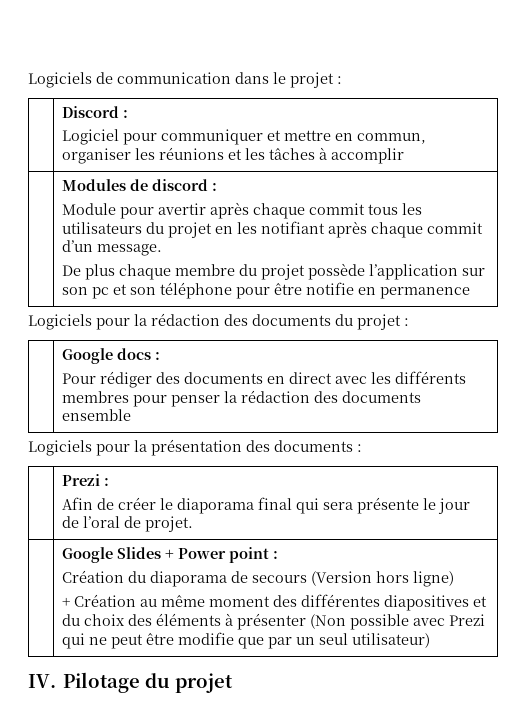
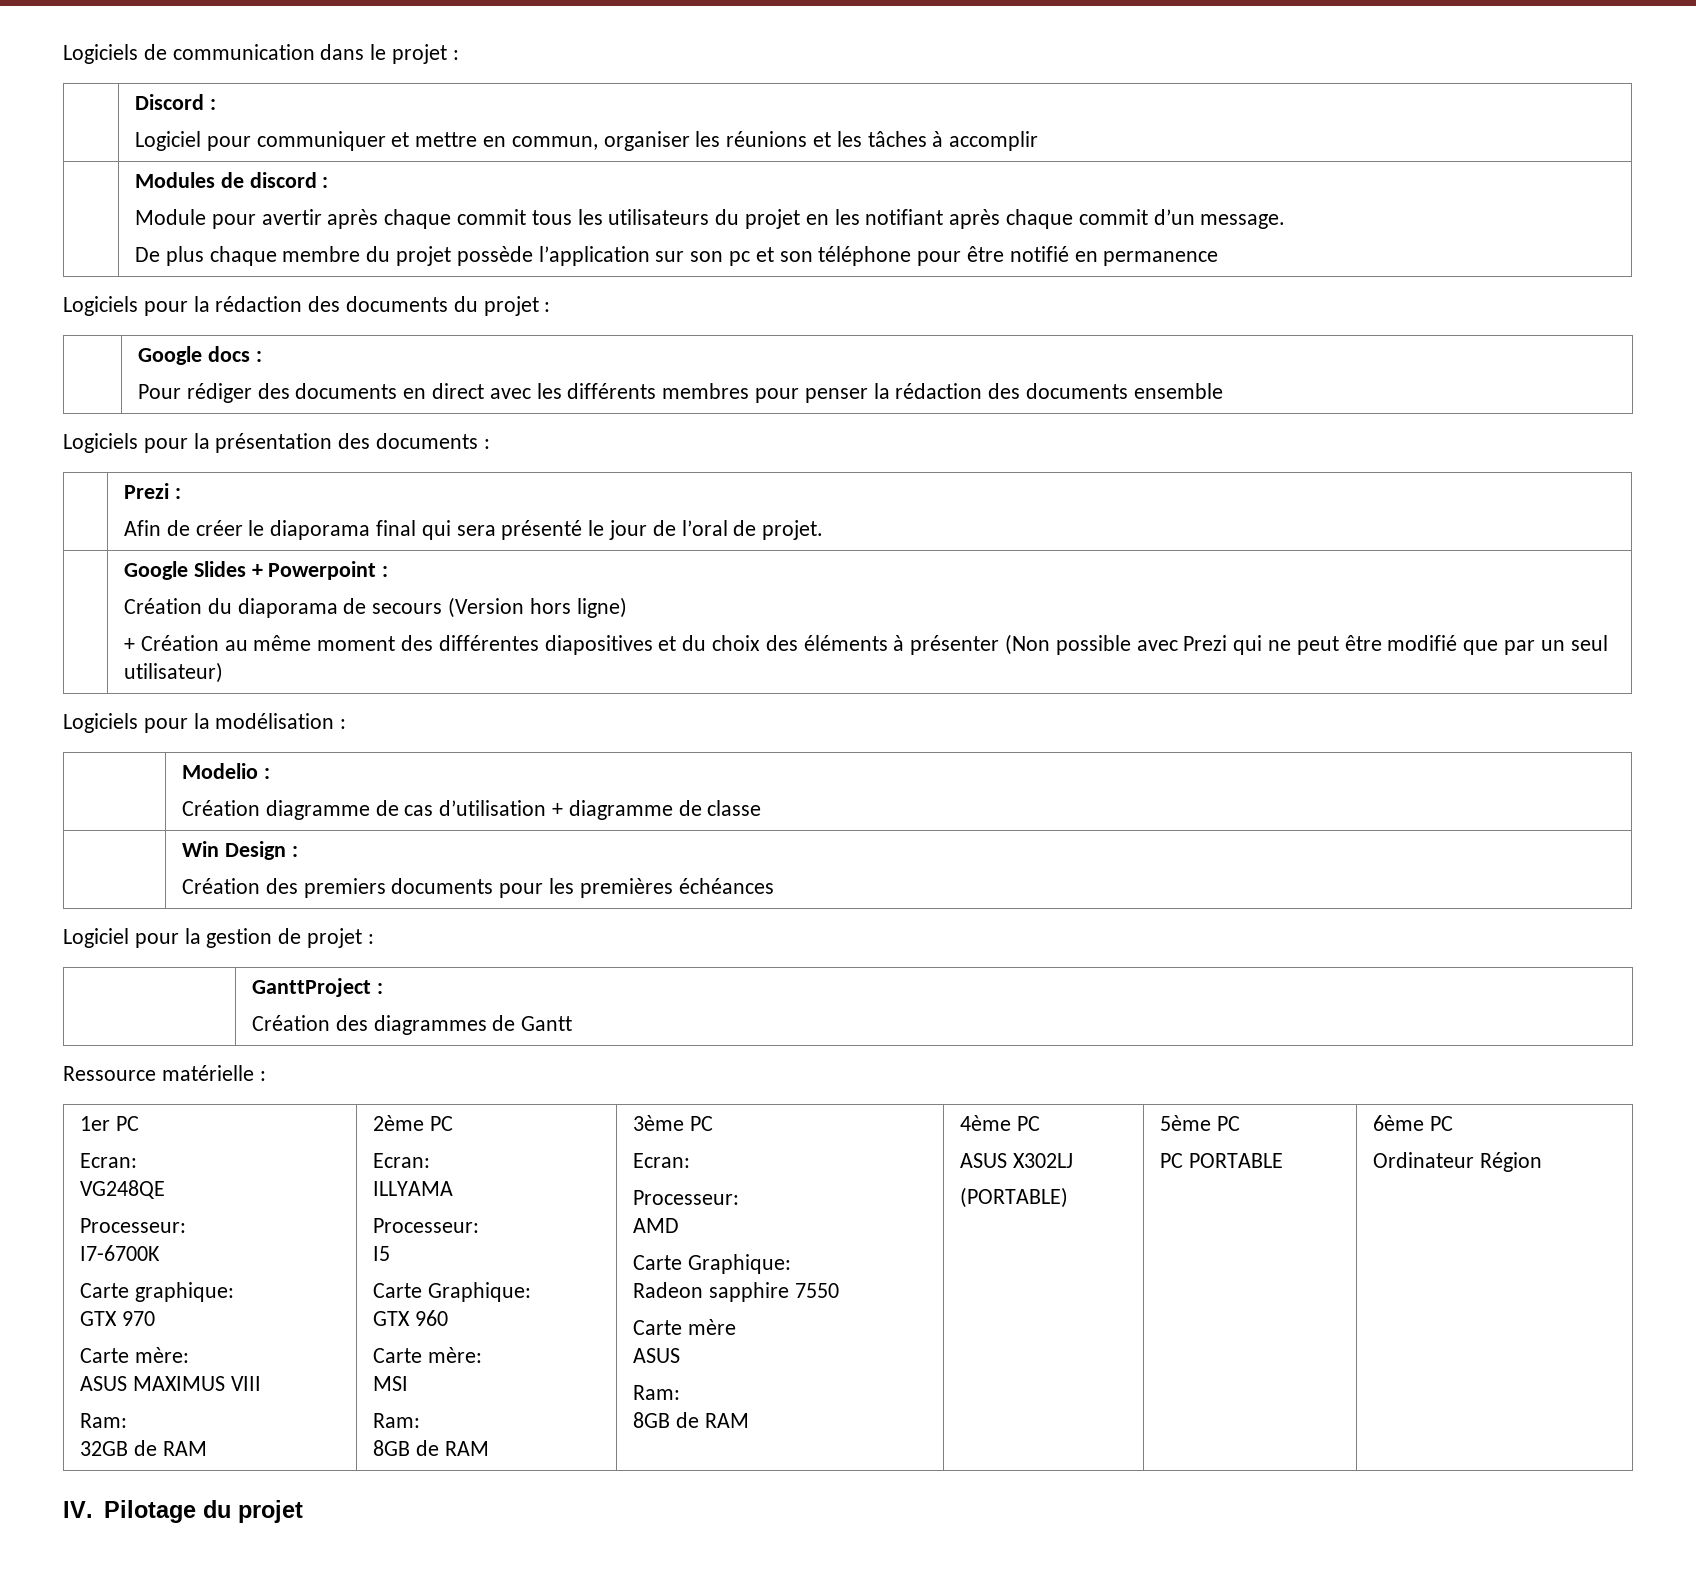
- De plus chaque membre du projet possède l’application sur son pc et son téléphone pour être notifie en permanence
+ De plus chaque membre du projet possède l’application sur son pc et son téléphone pour être notifié en permanence
  | Prezi :
- Afin de créer le diaporama final qui sera présente le jour de l’oral de projet.
+ Afin de créer le diaporama final qui sera présenté le jour de l’oral de projet.
- Google Slides + Power point :
+ Google Slides + Powerpoint :
- + Création au même moment des différentes diapositives et du choix des éléments à présenter (Non possible avec Prezi qui ne peut être modifie que par un seul utilisateur)
+ + Création au même moment des différentes diapositives et du choix des éléments à présenter (Non possible avec Prezi qui ne peut être modifié que par un seul utilisateur)
+ Logiciels pour la modélisation :
+ | Modelio :
+ Création diagramme de cas d’utilisation + diagramme de classe
+ | Win Design :
+ Création des premiers documents pour les premières échéances
+ Logiciel pour la gestion de projet :
+ | GanttProject :
+ Création des diagrammes de Gantt
+ Ressource matérielle :
+ 1er PC
+ Ecran:
+ VG248QE
+ Processeur:
+ I7-6700K
+ Carte graphique:
+ GTX 970
+ Carte mère:
+ ASUS MAXIMUS VIII
+ Ram:
+ 32GB de RAM | 2ème PC
+ Ecran:
+ ILLYAMA
+ Processeur:
+ I5
+ Carte Graphique:
+ GTX 960
+ Carte mère:
+ MSI
+ Ram:
+ 8GB de RAM | 3ème PC
+ Ecran:
+ Processeur:
+ AMD
+ Carte Graphique:
+ Radeon sapphire 7550
+ Carte mère
+ ASUS
+ Ram:
+ 8GB de RAM | 4ème PC
+ ASUS X302LJ
+ (PORTABLE) | 5ème PC
+ PC PORTABLE | 6ème PC
+ Ordinateur Région

